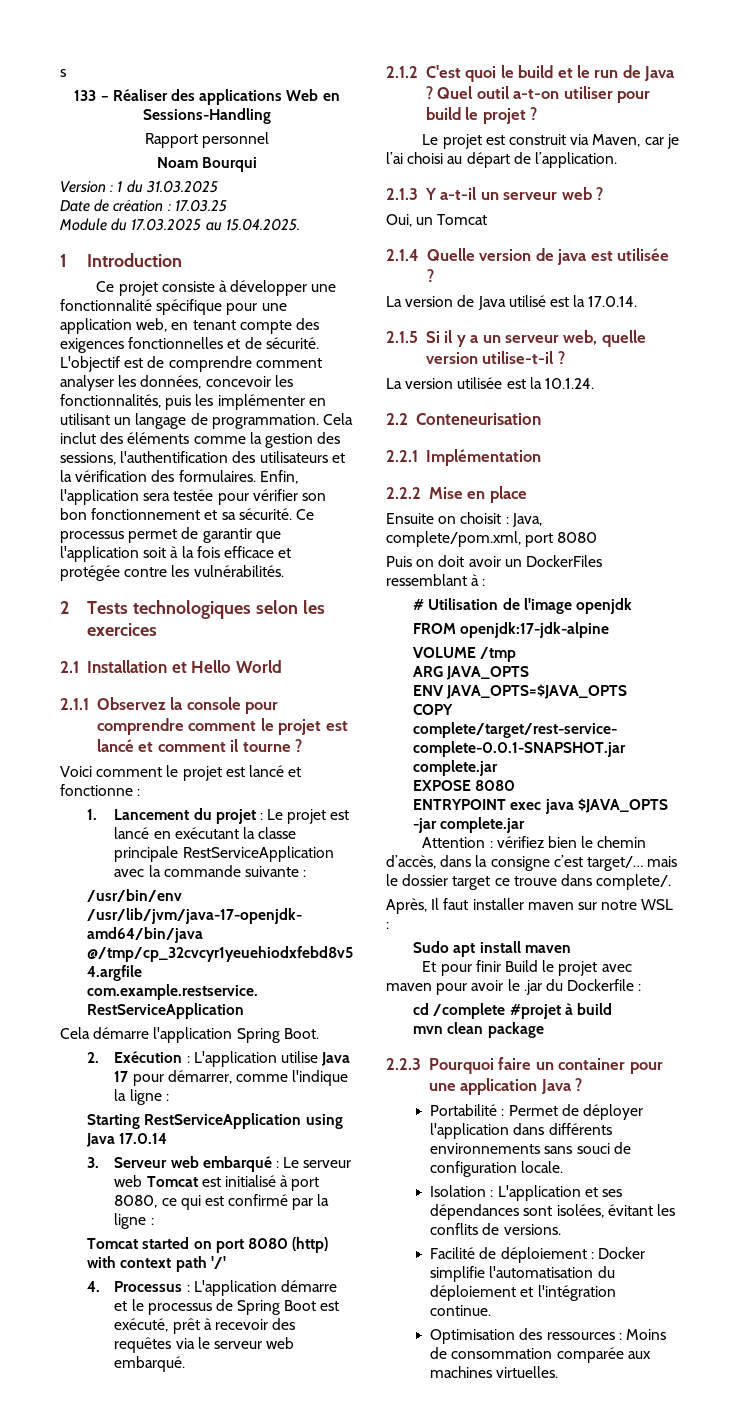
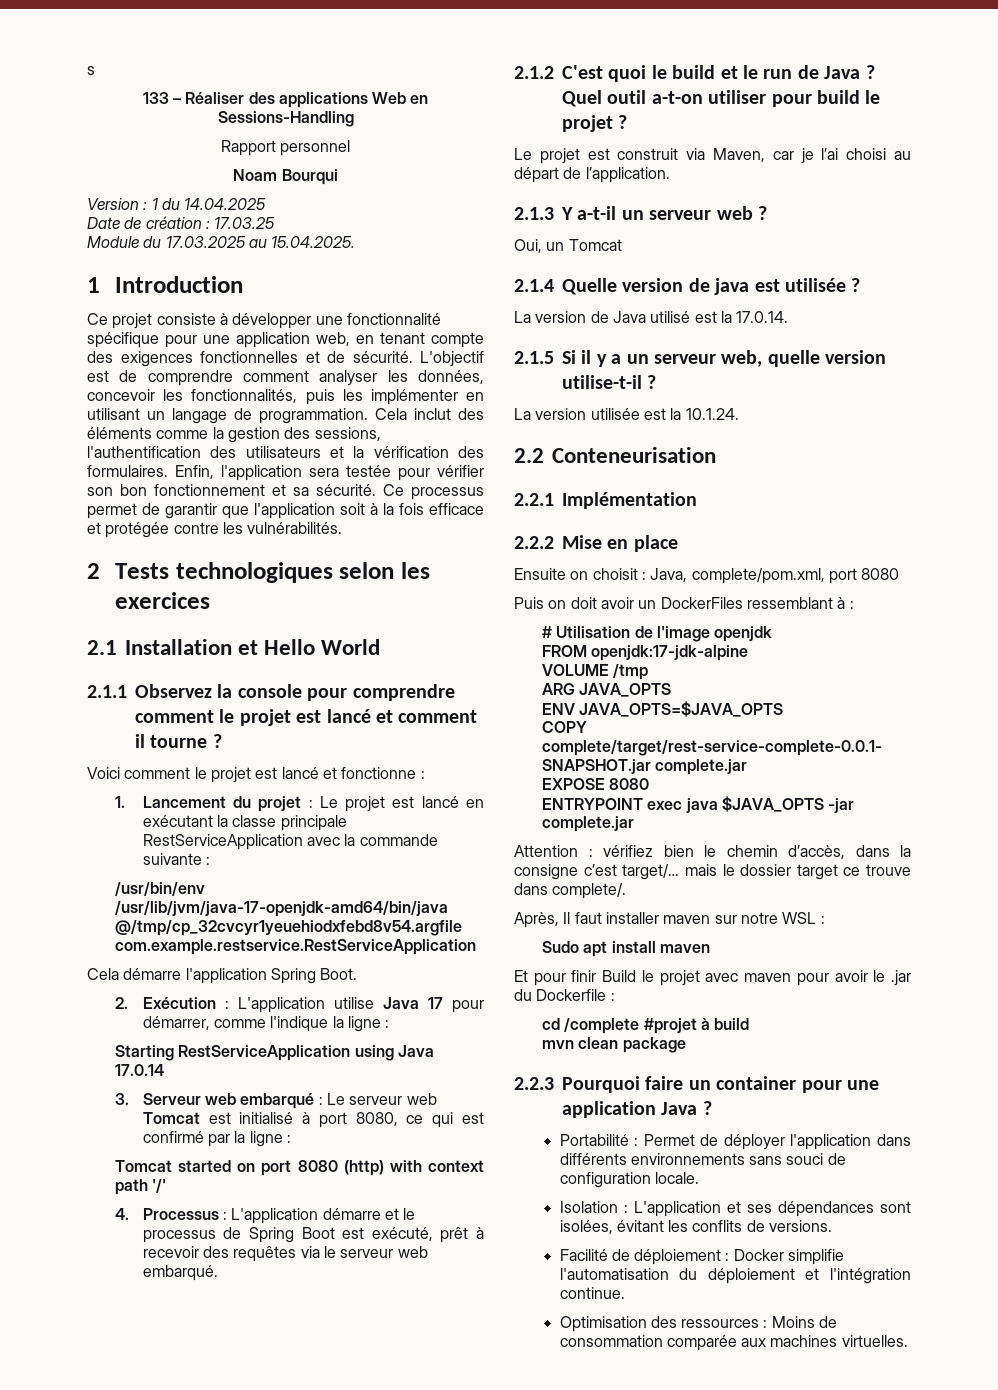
- Version : 1 du 31.03.2025
+ Version : 1 du 14.04.2025

